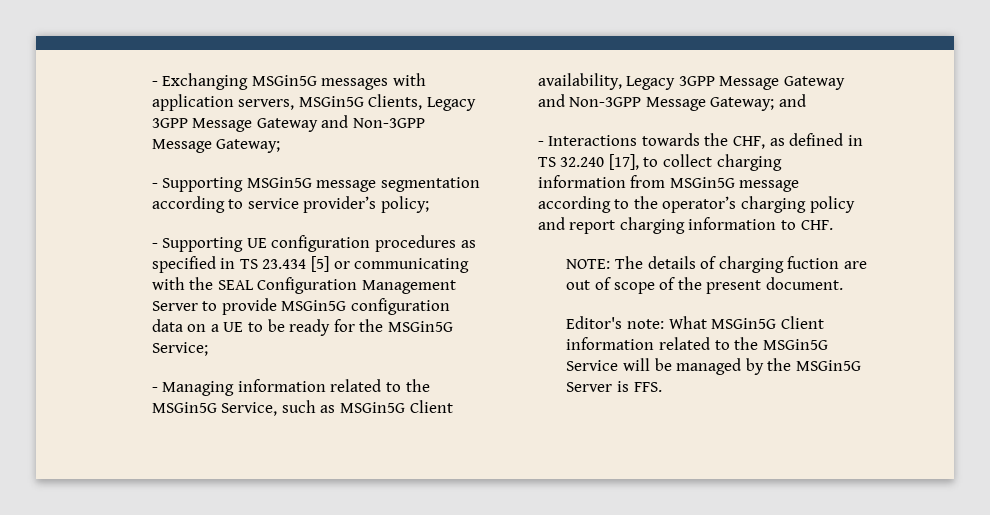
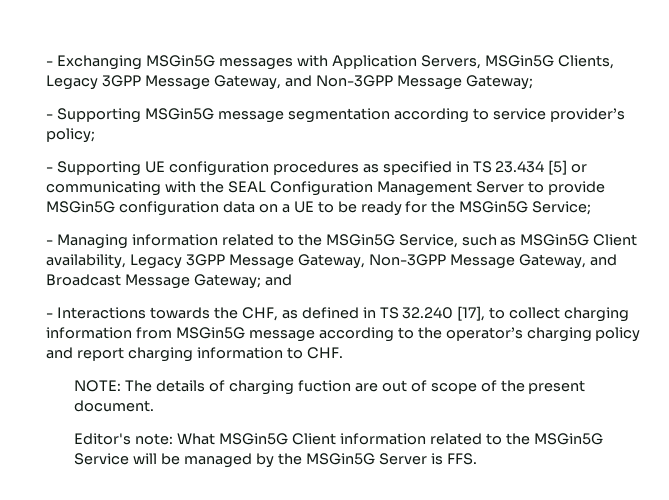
- - Exchanging MSGin5G messages with application servers, MSGin5G Clients, Legacy 3GPP Message Gateway and Non-3GPP Message Gateway;
+ - Exchanging MSGin5G messages with Application Servers, MSGin5G Clients, Legacy 3GPP Message Gateway, and Non-3GPP Message Gateway;
- - Managing information related to the MSGin5G Service, such as MSGin5G Client availability, Legacy 3GPP Message Gateway and Non-3GPP Message Gateway; and
+ - Managing information related to the MSGin5G Service, such as MSGin5G Client availability, Legacy 3GPP Message Gateway, Non-3GPP Message Gateway, and Broadcast Message Gateway; and

